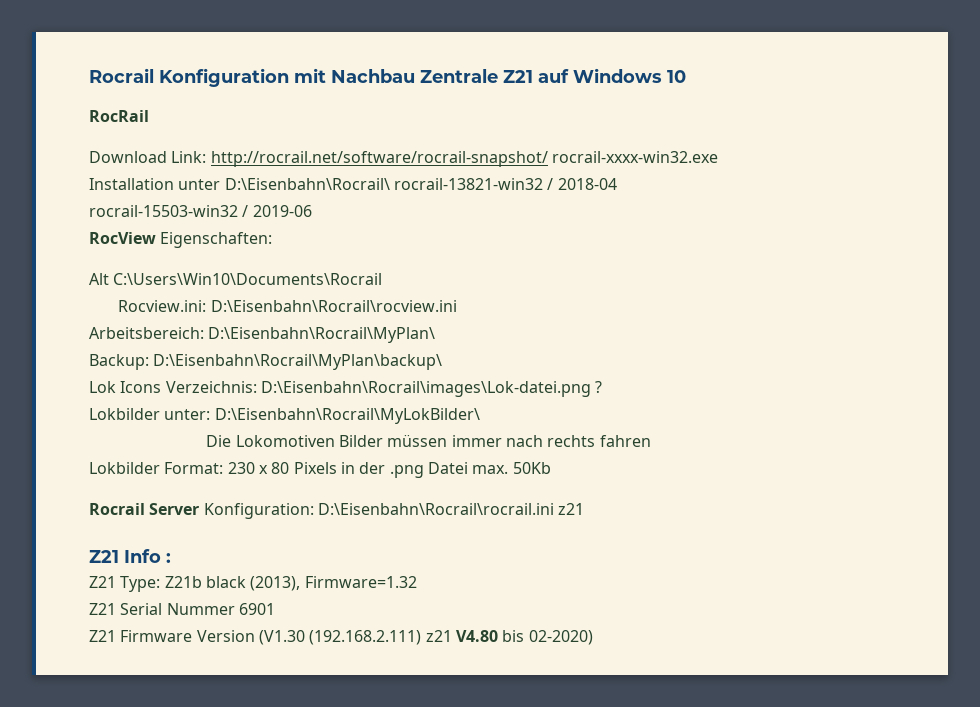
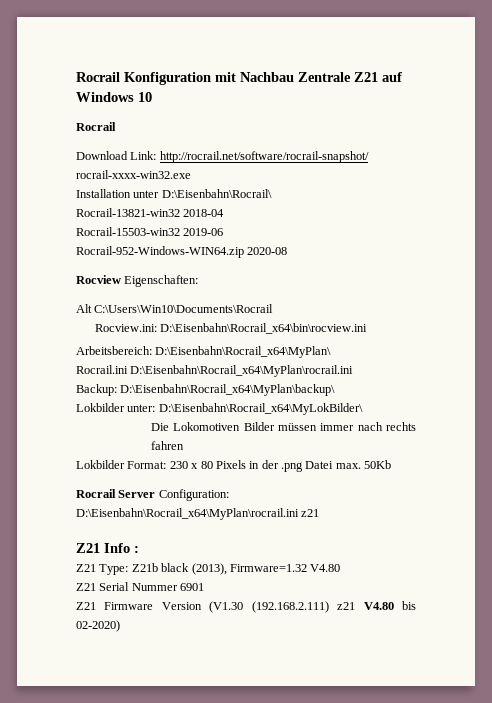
  Rocrail Konfiguration mit Nachbau Zentrale Z21 auf Windows 10
- RocRail
+ Rocrail
- Installation unter D:\Eisenbahn\Rocrail\ rocrail-13821-win32 / 2018-04
+ Installation unter D:\Eisenbahn\Rocrail\
+ Rocrail-13821-win32 2018-04
- rocrail-15503-win32 / 2019-06
+ Rocrail-15503-win32 2019-06
- RocView Eigenschaften:
+ Rocrail-952-Windows-WIN64.zip 2020-08
+ Rocview Eigenschaften:
- Rocview.ini: D:\Eisenbahn\Rocrail\rocview.ini
+ Rocview.ini: D:\Eisenbahn\Rocrail_x64\bin\rocview.ini
- Arbeitsbereich: D:\Eisenbahn\Rocrail\MyPlan\
- Backup: D:\Eisenbahn\Rocrail\MyPlan\backup\
- Lok Icons Verzeichnis: D:\Eisenbahn\Rocrail\images\Lok-datei.png ?
+ Arbeitsbereich: D:\Eisenbahn\Rocrail_x64\MyPlan\
+ Rocrail.ini D:\Eisenbahn\Rocrail_x64\MyPlan\rocrail.ini
+ Backup: D:\Eisenbahn\Rocrail_x64\MyPlan\backup\
- Lokbilder unter: D:\Eisenbahn\Rocrail\MyLokBilder\
+ Lokbilder unter: D:\Eisenbahn\Rocrail_x64\MyLokBilder\
- Rocrail Server Konfiguration: D:\Eisenbahn\Rocrail\rocrail.ini z21
+ Rocrail Server Configuration: D:\Eisenbahn\Rocrail_x64\MyPlan\rocrail.ini z21
- Z21 Type: Z21b black (2013), Firmware=1.32
+ Z21 Type: Z21b black (2013), Firmware=1.32 V4.80

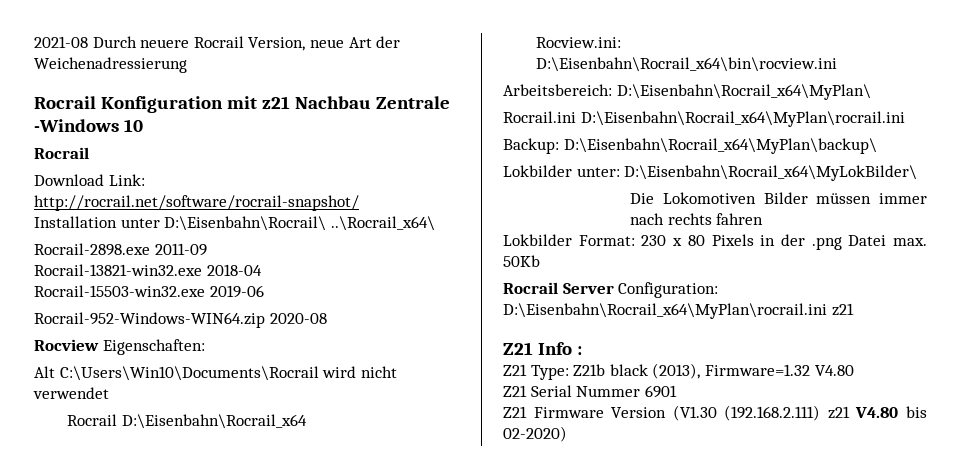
+ 2021-08 Durch neuere Rocrail Version, neue Art der Weichenadressierung
- Rocrail Konfiguration mit Nachbau Zentrale Z21 auf Windows 10
+ Rocrail Konfiguration mit z21 Nachbau Zentrale -Windows 10
- Download Link: http://rocrail.net/software/rocrail-snapshot/ rocrail-xxxx-win32.exe
+ Download Link: http://rocrail.net/software/rocrail-snapshot/
- Installation unter D:\Eisenbahn\Rocrail\
- Rocrail-13821-win32 2018-04
+ Installation unter D:\Eisenbahn\Rocrail\ ..\Rocrail_x64\
+ Rocrail-2898.exe 2011-09
+ Rocrail-13821-win32.exe 2018-04
- Rocrail-15503-win32 2019-06
+ Rocrail-15503-win32.exe 2019-06
- Alt C:\Users\Win10\Documents\Rocrail
+ Alt C:\Users\Win10\Documents\Rocrail wird nicht verwendet
+ Rocrail D:\Eisenbahn\Rocrail_x64

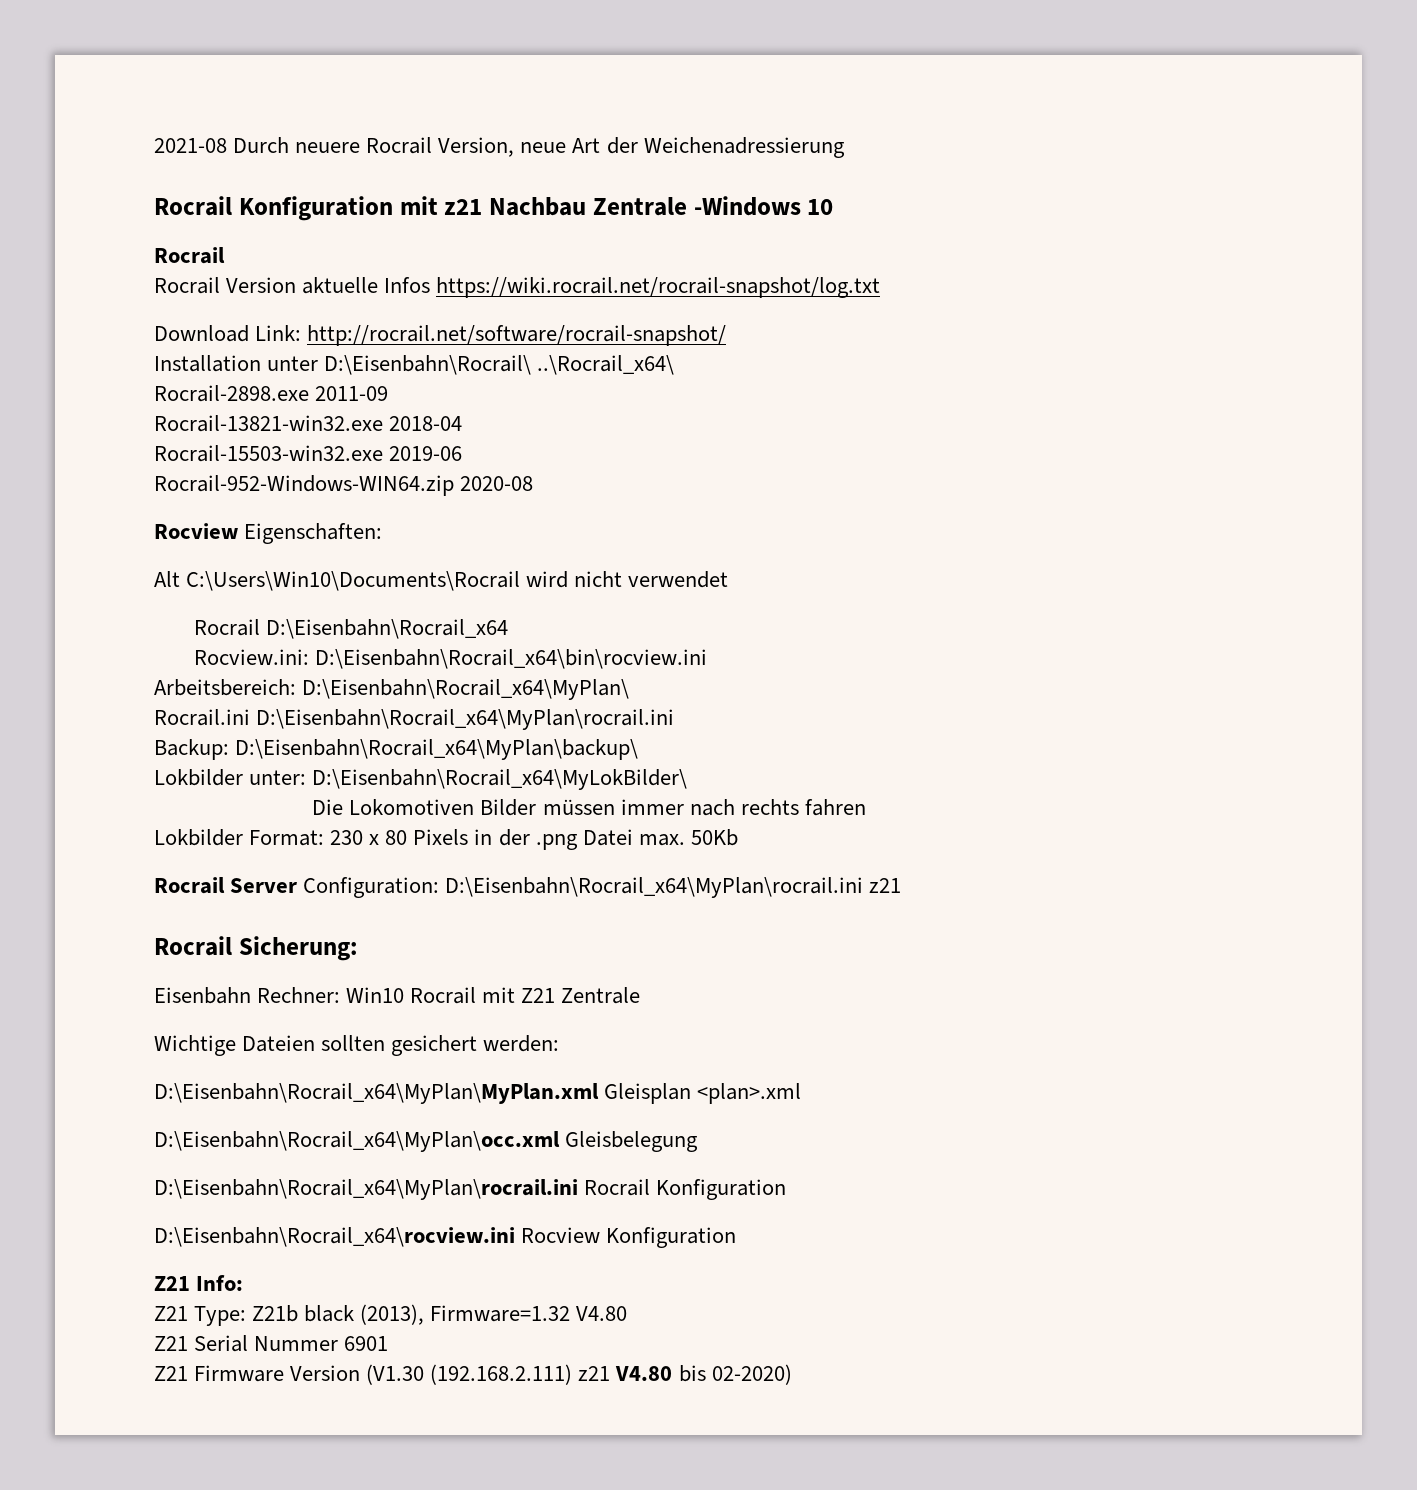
+ Rocrail Version aktuelle Infos https://wiki.rocrail.net/rocrail-snapshot/log.txt
- Z21 Info :
+ Rocrail Sicherung:
+ Eisenbahn Rechner: Win10 Rocrail mit Z21 Zentrale
+ Wichtige Dateien sollten gesichert werden:
+ D:\Eisenbahn\Rocrail_x64\MyPlan\MyPlan.xml Gleisplan <plan>.xml
+ D:\Eisenbahn\Rocrail_x64\MyPlan\occ.xml Gleisbelegung
+ D:\Eisenbahn\Rocrail_x64\MyPlan\rocrail.ini Rocrail Konfiguration
+ D:\Eisenbahn\Rocrail_x64\rocview.ini Rocview Konfiguration
+ Z21 Info:

